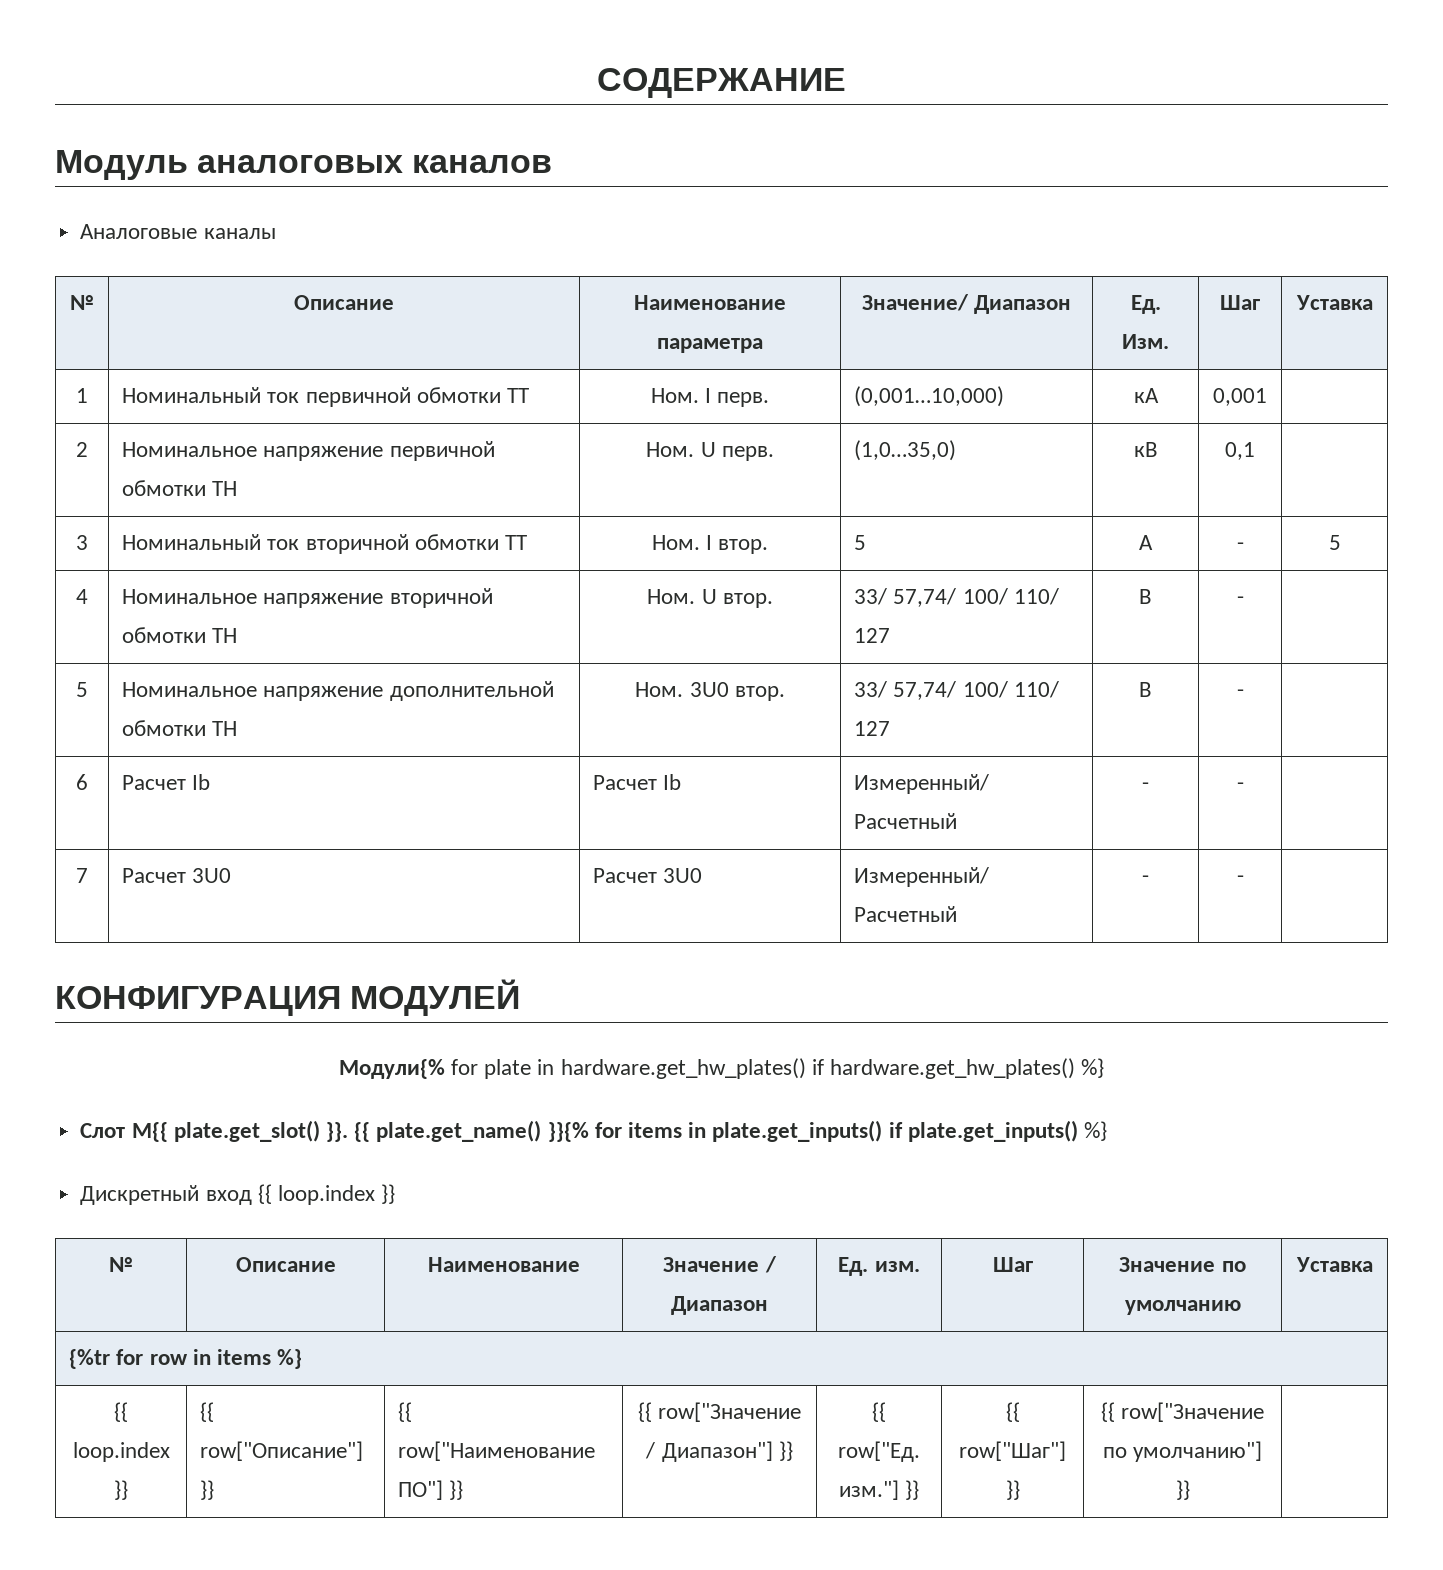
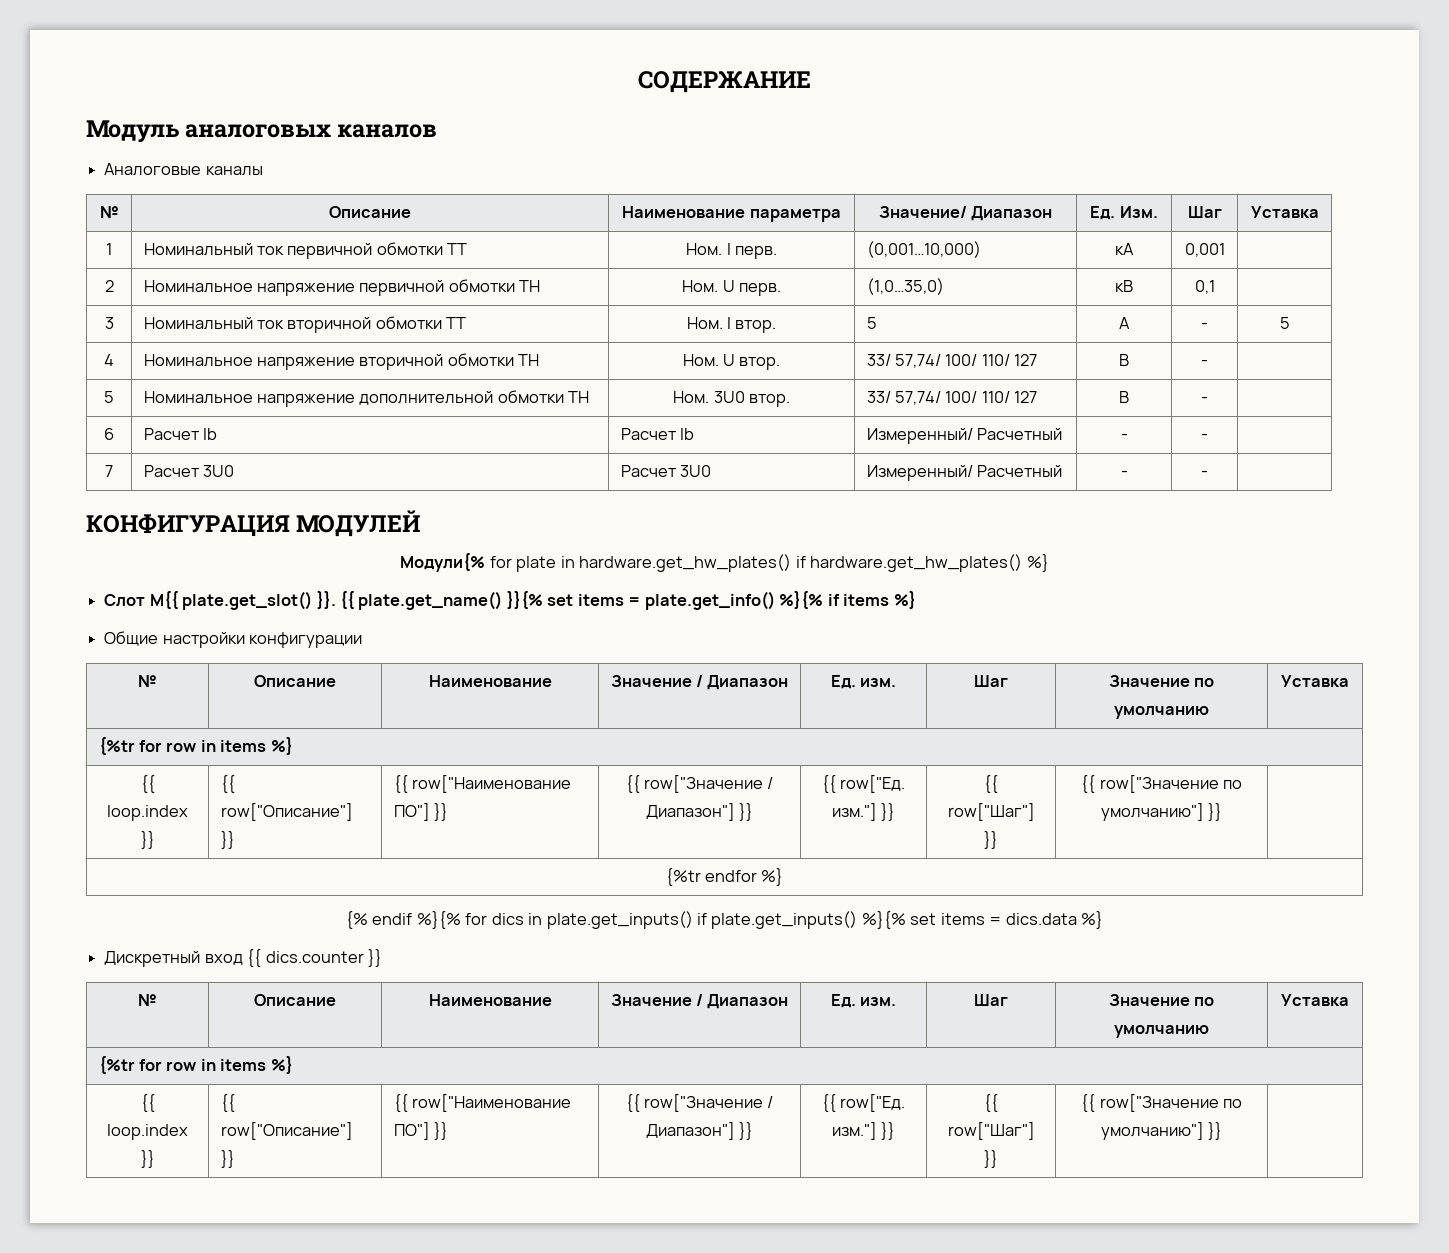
- {{ plate.get_name() }}{% for items in plate.get_inputs() if plate.get_inputs() %}
+ {{ plate.get_name() }}{% set items = plate.get_info() %}{% if items %}
+ Общие настройки конфигурации
+ № | Описание | Наименование | Значение / Диапазон | Ед. изм. | Шаг | Значение по умолчанию | Уставка
+ {%tr for row in items %}
+ {{ loop.index }} | {{ row["Описание"] }} | {{ row["Наименование ПО"] }} | {{ row["Значение / Диапазон"] }} | {{ row["Ед. изм."] }} | {{ row["Шаг"] }} | {{ row["Значение по умолчанию"] }} |
+ {%tr endfor %}
+ {% endif %}{% for dics in plate.get_inputs() if plate.get_inputs() %}{% set items = dics.data %}
- Дискретный вход {{ loop.index }}
+ Дискретный вход {{ dics.counter }}

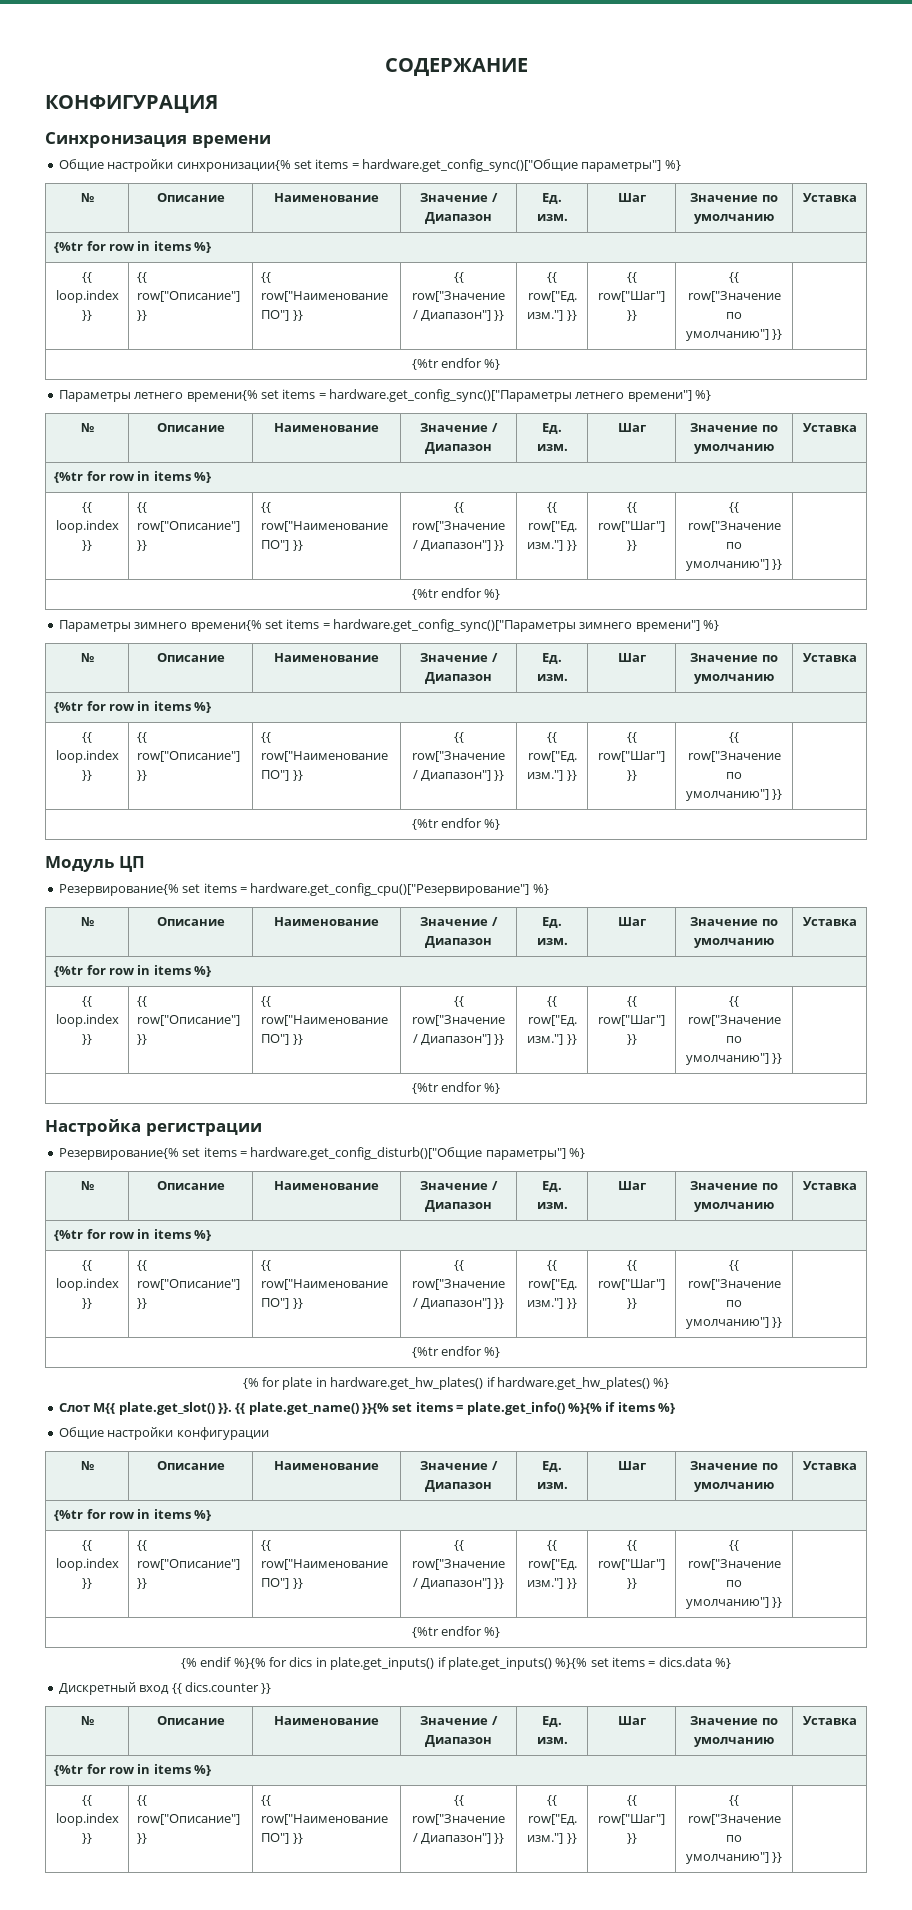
- Модуль аналоговых каналов
- Аналоговые каналы
- № | Описание | Наименование параметра | Значение/ Диапазон | Ед. Изм. | Шаг | Уставка
- 1 | Номинальный ток первичной обмотки ТТ | Ном. I перв. | (0,001…10,000) | кА | 0,001 |
- 2 | Номинальное напряжение первичной обмотки ТН | Ном. U перв. | (1,0…35,0) | кВ | 0,1 |
- 3 | Номинальный ток вторичной обмотки ТТ | Ном. I втор. | 5 | А | - | 5
- 4 | Номинальное напряжение вторичной обмотки ТН | Ном. U втор. | 33/ 57,74/ 100/ 110/ 127 | В | - |
- 5 | Номинальное напряжение дополнительной обмотки ТН | Ном. 3U0 втор. | 33/ 57,74/ 100/ 110/ 127 | В | - |
- 6 | Расчет Ib | Расчет Ib | Измеренный/ Расчетный | - | - |
- 7 | Расчет 3U0 | Расчет 3U0 | Измеренный/ Расчетный | - | - |
- КОНФИГУРАЦИЯ МОДУЛЕЙ
- Модули{% for plate in hardware.get_hw_plates() if hardware.get_hw_plates() %}
+ КОНФИГУРАЦИЯ
+ Синхронизация времени
+ Общие настройки синхронизации{% set items = hardware.get_config_sync()["Общие параметры"] %}
+ № | Описание | Наименование | Значение / Диапазон | Ед. изм. | Шаг | Значение по умолчанию | Уставка
+ {%tr for row in items %}
+ {{ loop.index }} | {{ row["Описание"] }} | {{ row["Наименование ПО"] }} | {{ row["Значение / Диапазон"] }} | {{ row["Ед. изм."] }} | {{ row["Шаг"] }} | {{ row["Значение по умолчанию"] }} |
+ {%tr endfor %}
+ Параметры летнего времени{% set items = hardware.get_config_sync()["Параметры летнего времени"] %}
+ № | Описание | Наименование | Значение / Диапазон | Ед. изм. | Шаг | Значение по умолчанию | Уставка
+ {%tr for row in items %}
+ {{ loop.index }} | {{ row["Описание"] }} | {{ row["Наименование ПО"] }} | {{ row["Значение / Диапазон"] }} | {{ row["Ед. изм."] }} | {{ row["Шаг"] }} | {{ row["Значение по умолчанию"] }} |
+ {%tr endfor %}
+ Параметры зимнего времени{% set items = hardware.get_config_sync()["Параметры зимнего времени"] %}
+ № | Описание | Наименование | Значение / Диапазон | Ед. изм. | Шаг | Значение по умолчанию | Уставка
+ {%tr for row in items %}
+ {{ loop.index }} | {{ row["Описание"] }} | {{ row["Наименование ПО"] }} | {{ row["Значение / Диапазон"] }} | {{ row["Ед. изм."] }} | {{ row["Шаг"] }} | {{ row["Значение по умолчанию"] }} |
+ {%tr endfor %}
+ Модуль ЦП
+ Резервирование{% set items = hardware.get_config_cpu()["Резервирование"] %}
+ № | Описание | Наименование | Значение / Диапазон | Ед. изм. | Шаг | Значение по умолчанию | Уставка
+ {%tr for row in items %}
+ {{ loop.index }} | {{ row["Описание"] }} | {{ row["Наименование ПО"] }} | {{ row["Значение / Диапазон"] }} | {{ row["Ед. изм."] }} | {{ row["Шаг"] }} | {{ row["Значение по умолчанию"] }} |
+ {%tr endfor %}
+ Настройка регистрации
+ Резервирование{% set items = hardware.get_config_disturb()["Общие параметры"] %}
+ № | Описание | Наименование | Значение / Диапазон | Ед. изм. | Шаг | Значение по умолчанию | Уставка
+ {%tr for row in items %}
+ {{ loop.index }} | {{ row["Описание"] }} | {{ row["Наименование ПО"] }} | {{ row["Значение / Диапазон"] }} | {{ row["Ед. изм."] }} | {{ row["Шаг"] }} | {{ row["Значение по умолчанию"] }} |
+ {%tr endfor %}
+ {% for plate in hardware.get_hw_plates() if hardware.get_hw_plates() %}

